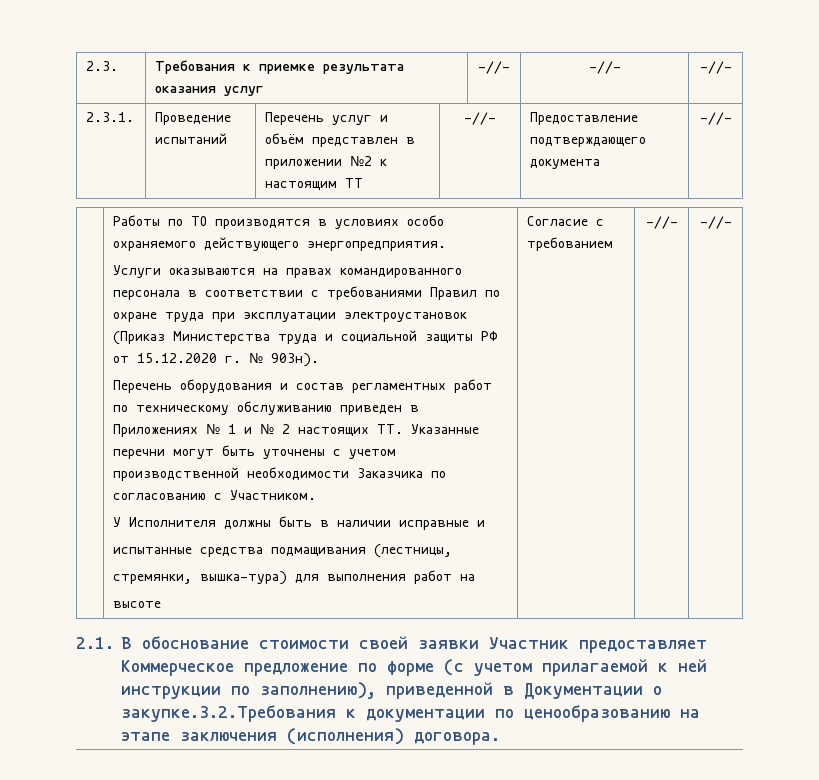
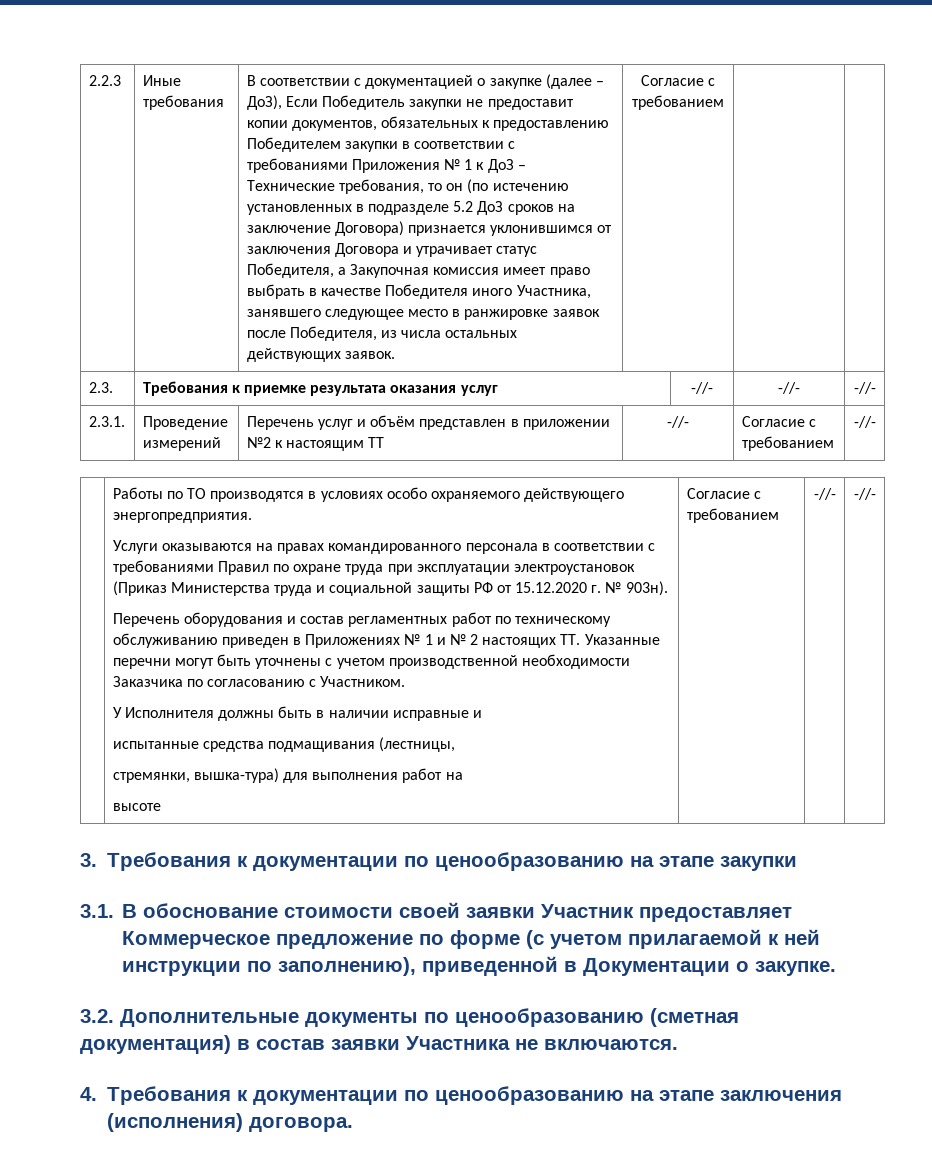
+ 2.2.3 | Иные требования | В соответствии с документацией о закупке (далее – ДоЗ), Если Победитель закупки не предоставит копии документов, обязательных к предоставлению Победителем закупки в соответствии с требованиями Приложения № 1 к ДоЗ – Технические требования, то он (по истечению установленных в подразделе 5.2 ДоЗ сроков на заключение Договора) признается уклонившимся от заключения Договора и утрачивает статус Победителя, а Закупочная комиссия имеет право выбрать в качестве Победителя иного Участника, занявшего следующее место в ранжировке заявок после Победителя, из числа остальных действующих заявок. | Согласие с требованием
- 2.3.1. | Проведение испытаний | Перечень услуг и объём представлен в приложении №2 к настоящим ТТ | -//- | Предоставление подтверждающего документа | -//-
+ 2.3.1. | Проведение измерений | Перечень услуг и объём представлен в приложении №2 к настоящим ТТ | -//- | Согласие с требованием | -//-
- 2.1. В обоснование стоимости своей заявки Участник предоставляет Коммерческое предложение по форме (с учетом прилагаемой к ней инструкции по заполнению), приведенной в Документации о закупке.3.2.Требования к документации по ценообразованию на этапе заключения (исполнения) договора.
+ 3. Требования к документации по ценообразованию на этапе закупки
+ 3.1. В обоснование стоимости своей заявки Участник предоставляет Коммерческое предложение по форме (с учетом прилагаемой к ней инструкции по заполнению), приведенной в Документации о закупке.
+ 3.2. Дополнительные документы по ценообразованию (сметная документация) в состав заявки Участника не включаются.
+ 4. Требования к документации по ценообразованию на этапе заключения (исполнения) договора.

